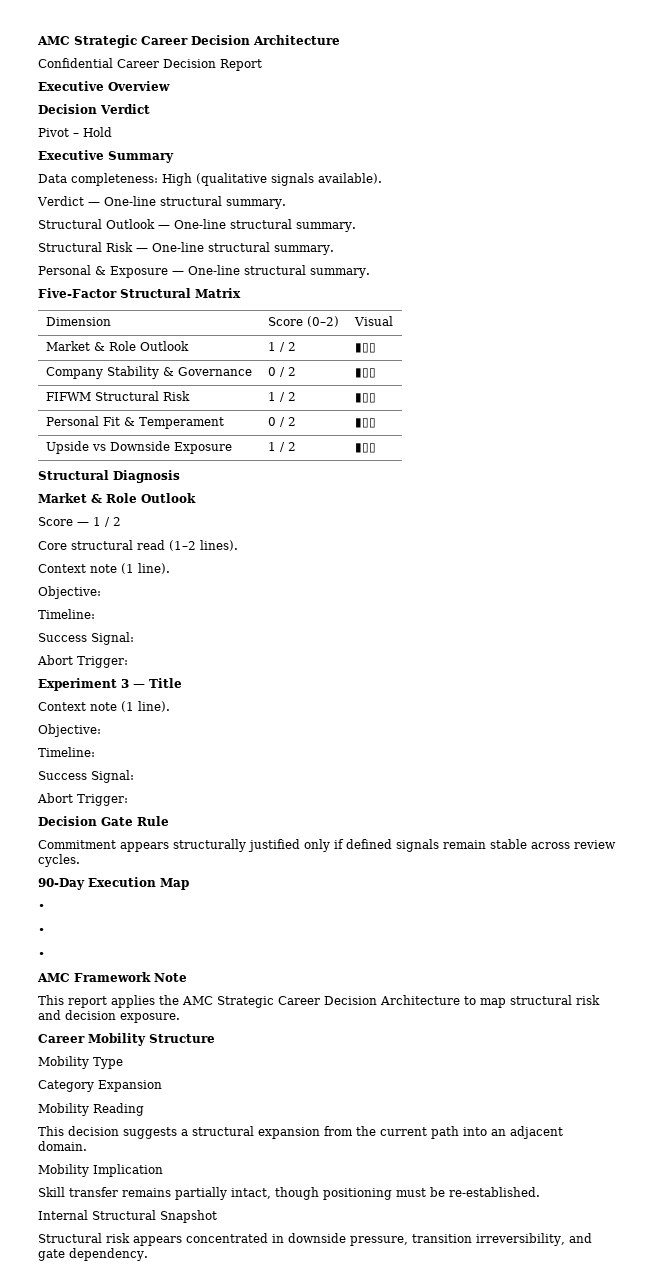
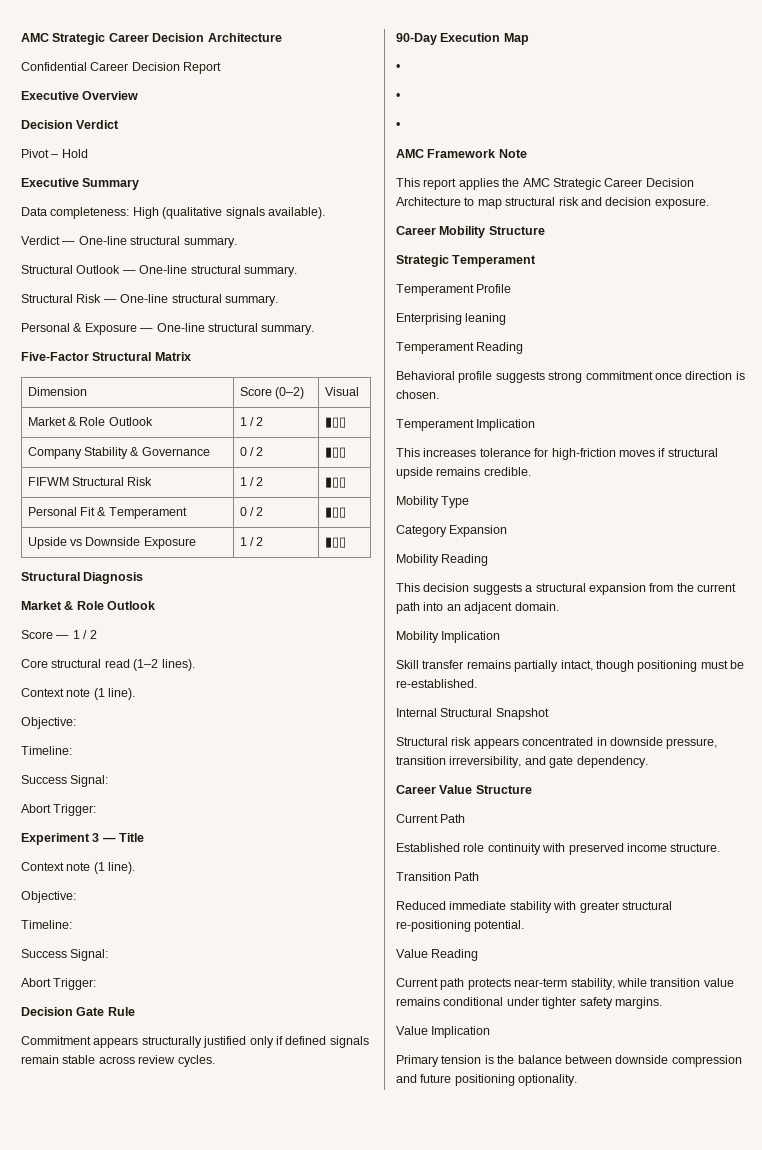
+ Strategic Temperament
+ Temperament Profile
+ Enterprising leaning
+ Temperament Reading
+ Behavioral profile suggests strong commitment once direction is chosen.
+ Temperament Implication
+ This increases tolerance for high-friction moves if structural upside remains credible.
+ Career Value Structure
+ Current Path
+ Established role continuity with preserved income structure.
+ Transition Path
+ Reduced immediate stability with greater structural re-positioning potential.
+ Value Reading
+ Current path protects near-term stability, while transition value remains conditional under tighter safety margins.
+ Value Implication
+ Primary tension is the balance between downside compression and future positioning optionality.

